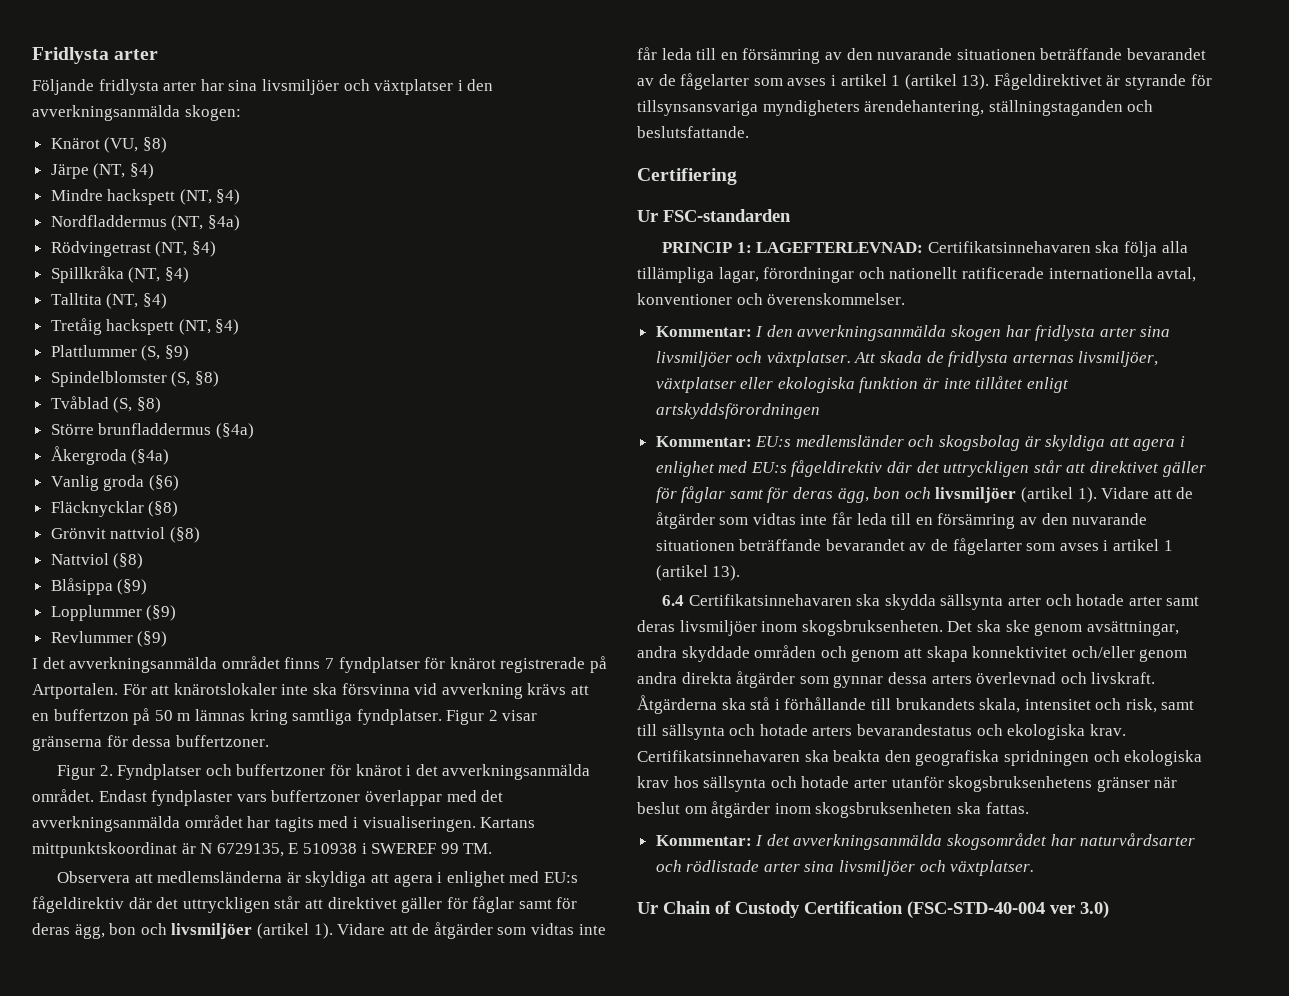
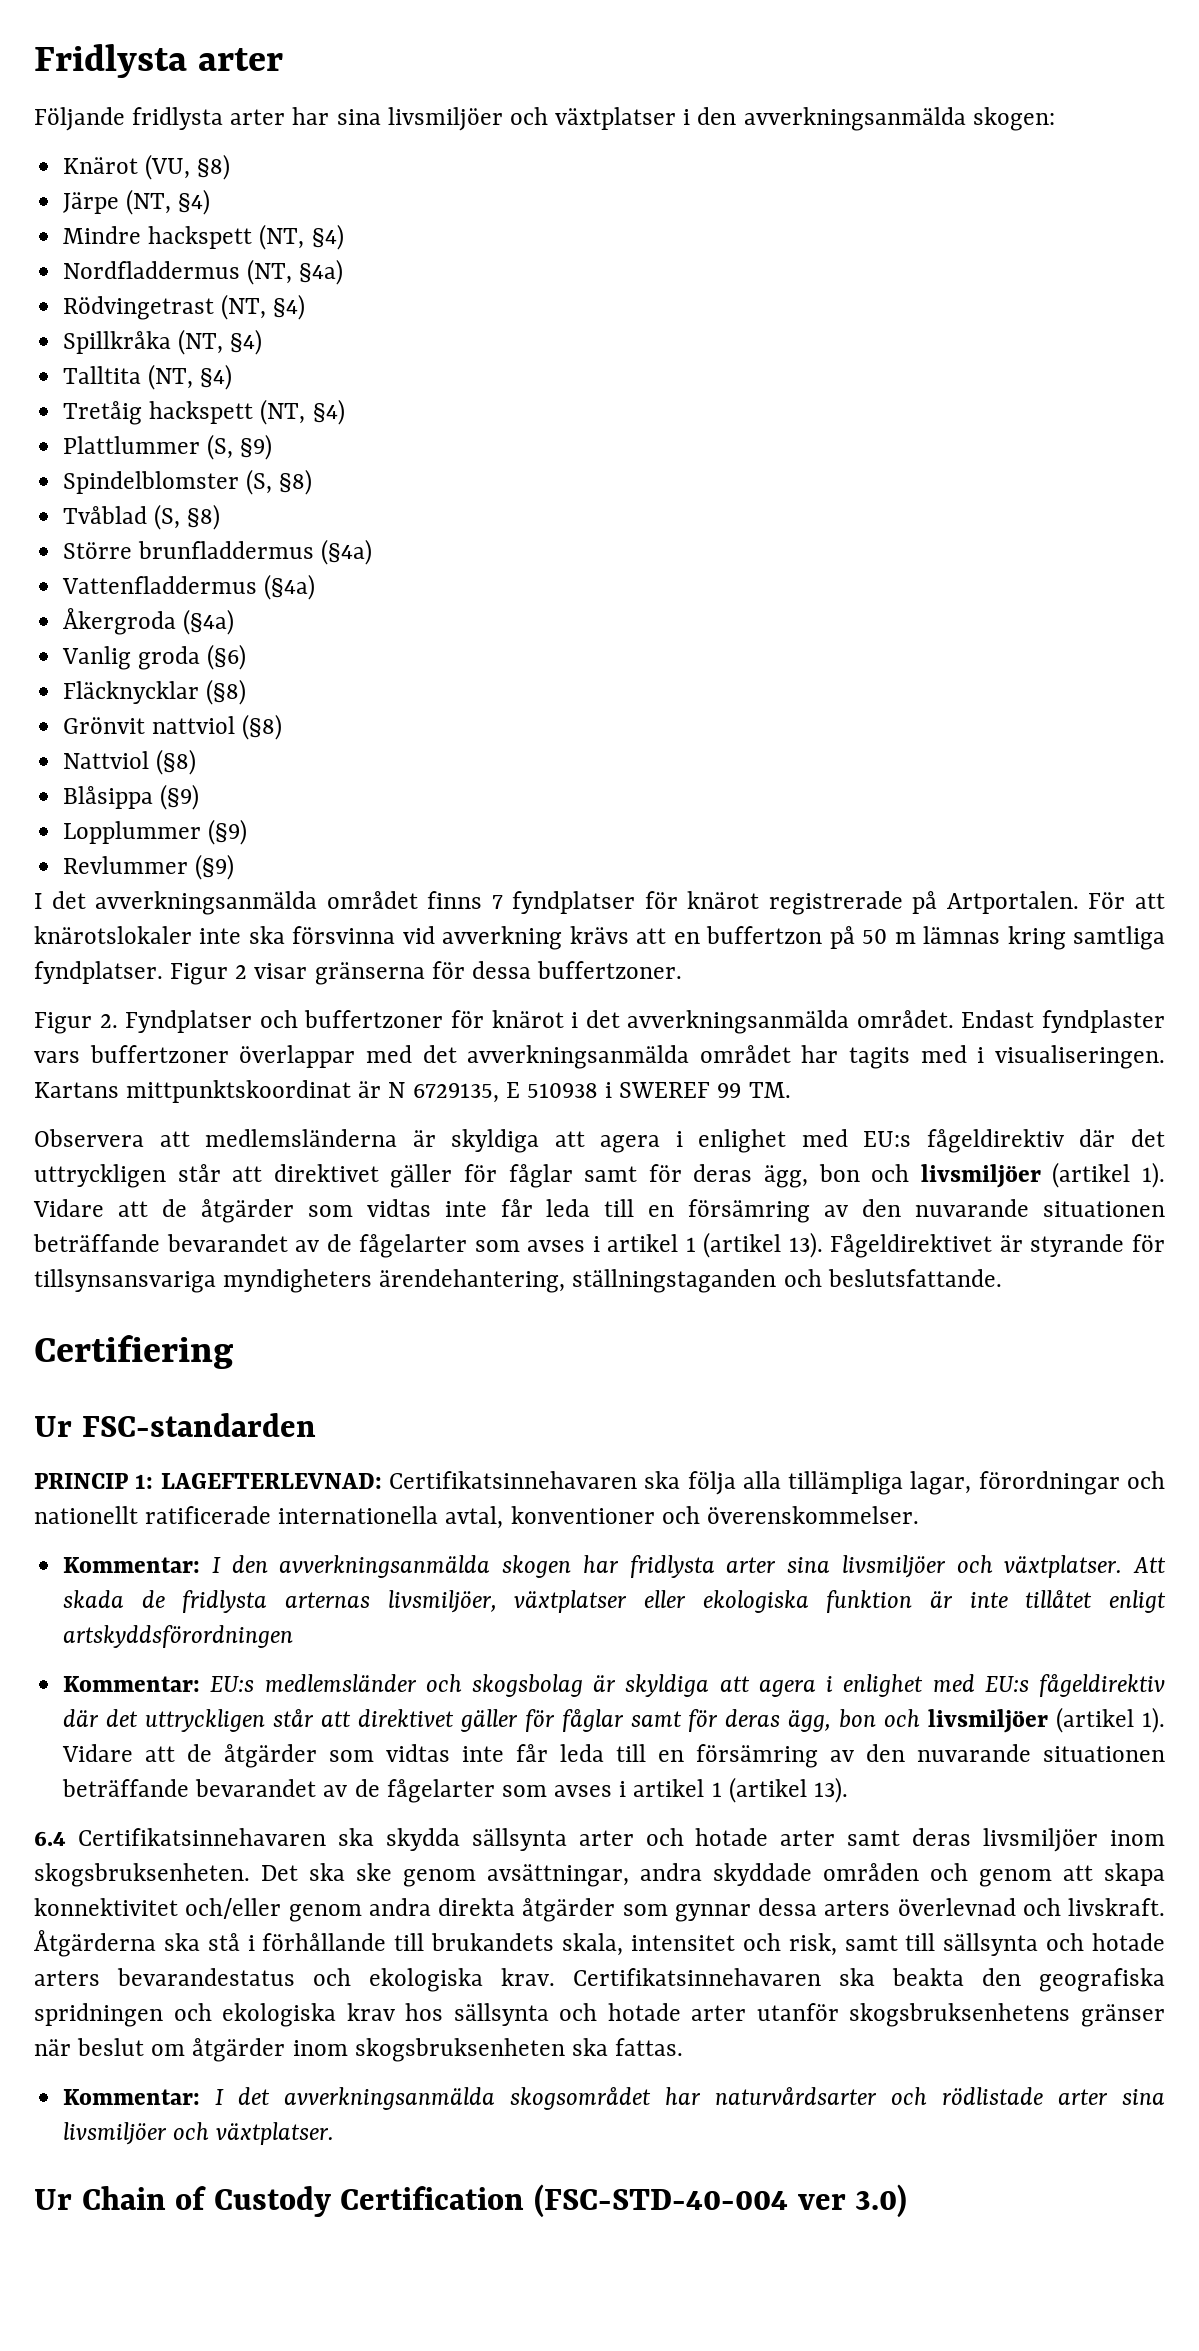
+ Vattenfladdermus (§4a)

